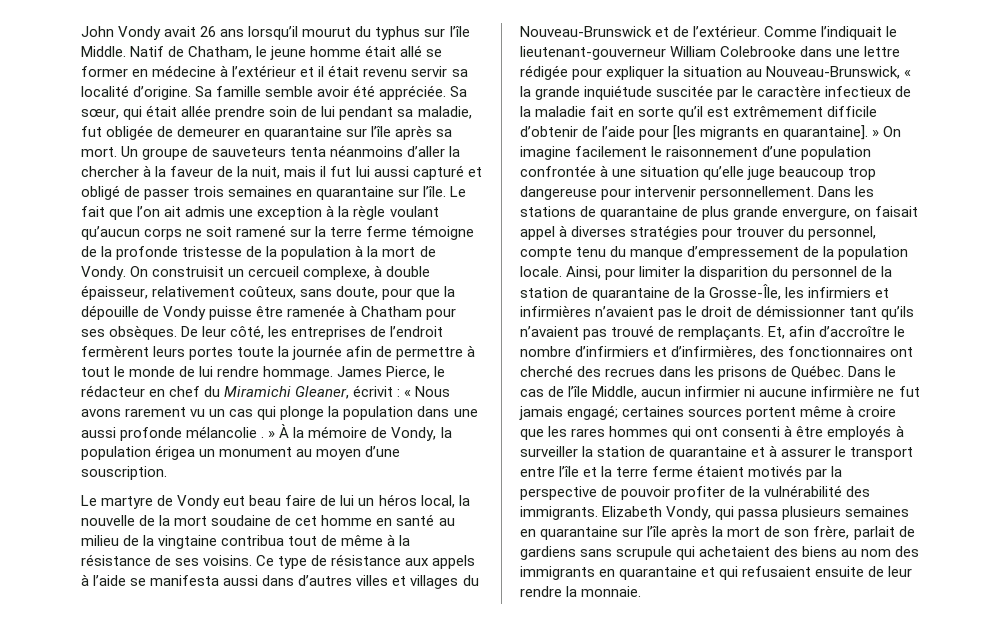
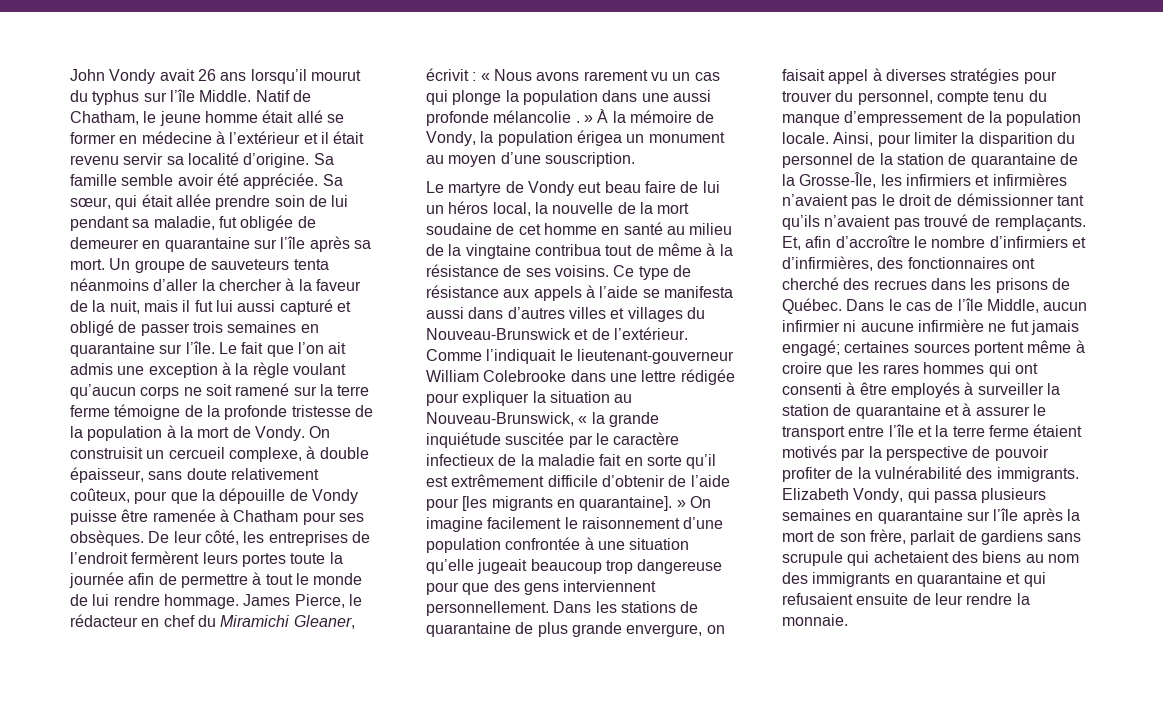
- On construisit un cercueil complexe, à double épaisseur, relativement coûteux, sans doute, pour que la dépouille de Vondy puisse être ramenée à Chatham pour ses obsèques.
+ On construisit un cercueil complexe, à double épaisseur, sans doute relativement coûteux, pour que la dépouille de Vondy puisse être ramenée à Chatham pour ses obsèques.
- Comme l’indiquait le lieutenant-gouverneur William Colebrooke dans une lettre rédigée pour expliquer la situation au Nouveau-Brunswick, « la grande inquiétude suscitée par le caractère infectieux de la maladie fait en sorte qu’il est extrêmement difficile d’obtenir de l’aide pour [les migrants en quarantaine]. » On imagine facilement le raisonnement d’une population confrontée à une situation qu’elle juge beaucoup trop dangereuse pour intervenir personnellement.
+ Comme l’indiquait le lieutenant-gouverneur William Colebrooke dans une lettre rédigée pour expliquer la situation au Nouveau-Brunswick, « la grande inquiétude suscitée par le caractère infectieux de la maladie fait en sorte qu’il est extrêmement difficile d’obtenir de l’aide pour [les migrants en quarantaine]. » On imagine facilement le raisonnement d’une population confrontée à une situation qu’elle jugeait beaucoup trop dangereuse pour que des gens interviennent personnellement.

